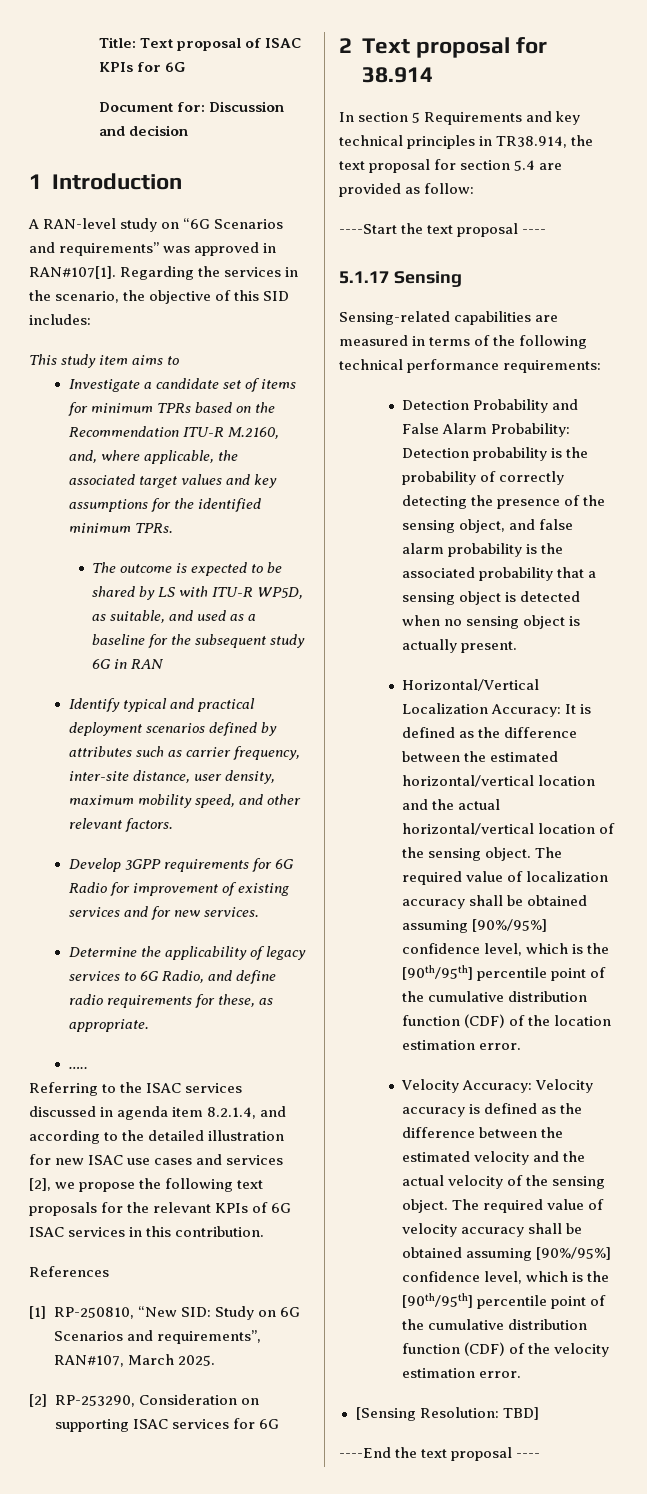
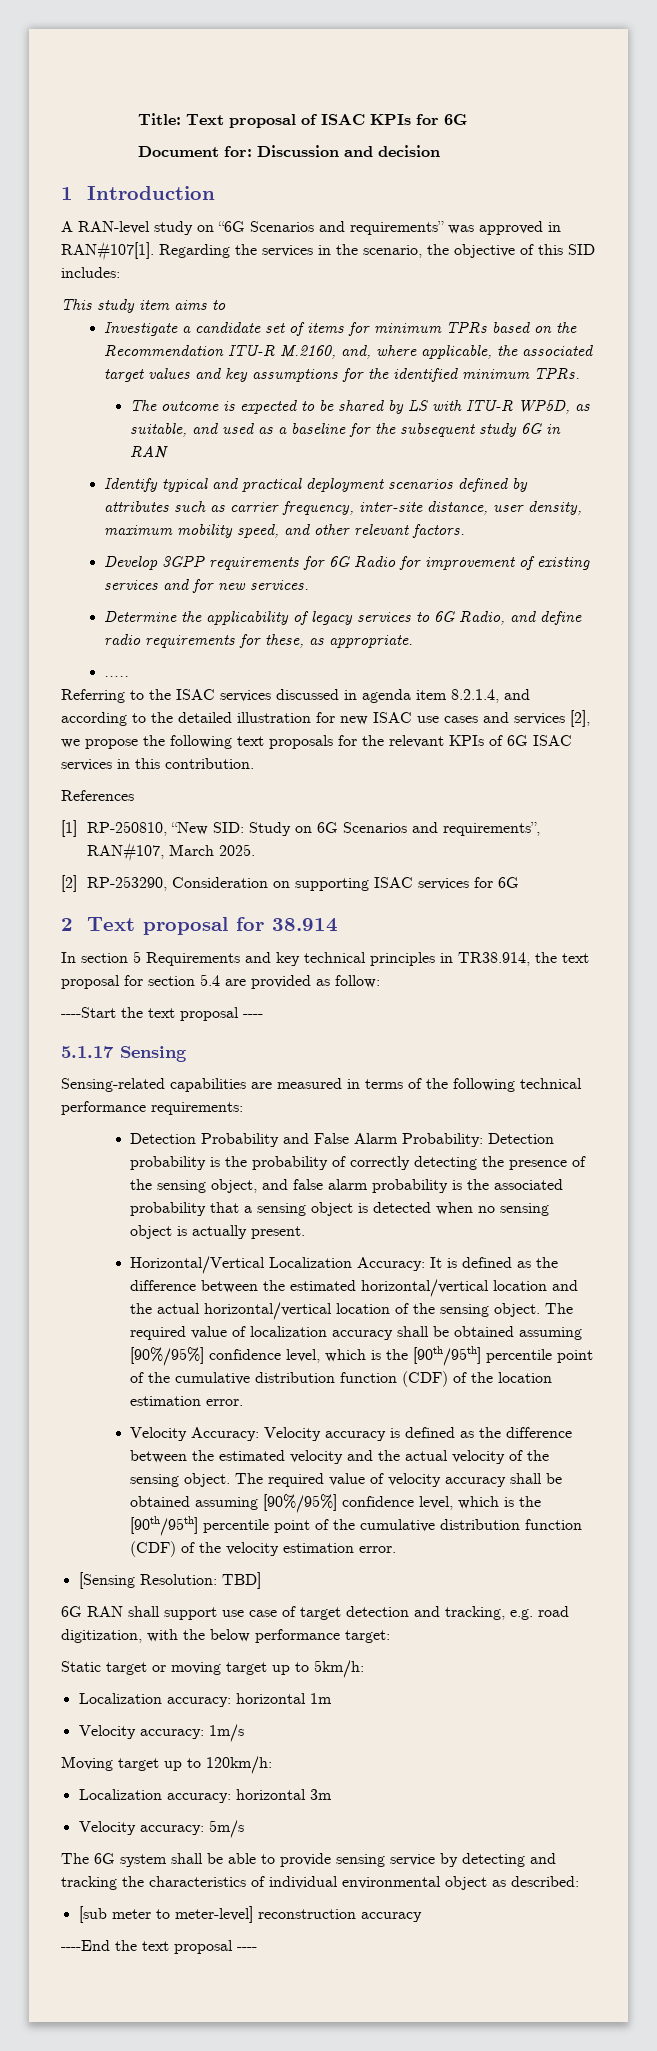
+ 6G RAN shall support use case of target detection and tracking, e.g. road digitization, with the below performance target:
+ Static target or moving target up to 5km/h:
+ Localization accuracy: horizontal 1m
+ Velocity accuracy: 1m/s
+ Moving target up to 120km/h:
+ Localization accuracy: horizontal 3m
+ Velocity accuracy: 5m/s
+ The 6G system shall be able to provide sensing service by detecting and tracking the characteristics of individual environmental object as described:
+ [sub meter to meter-level] reconstruction accuracy

